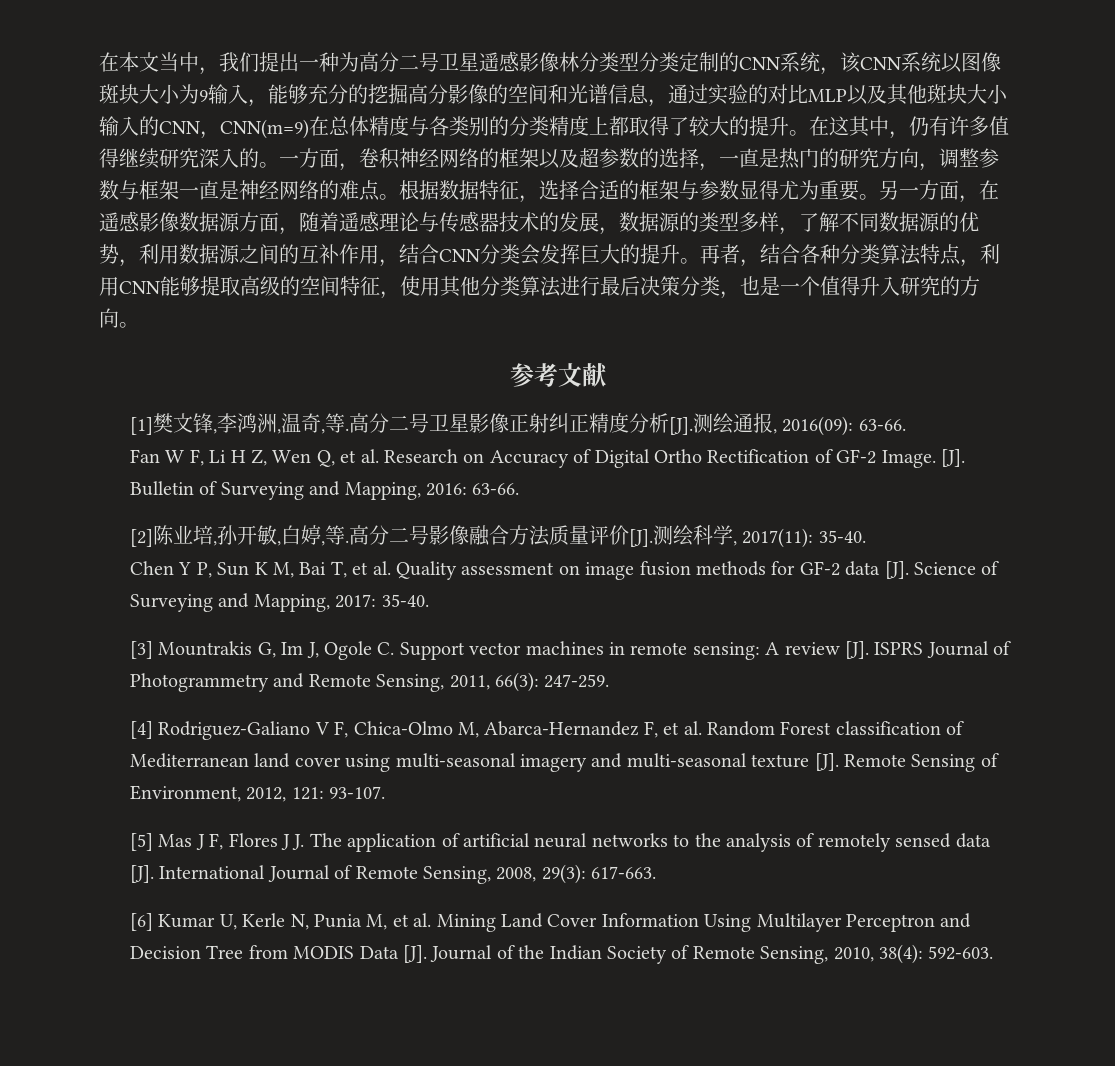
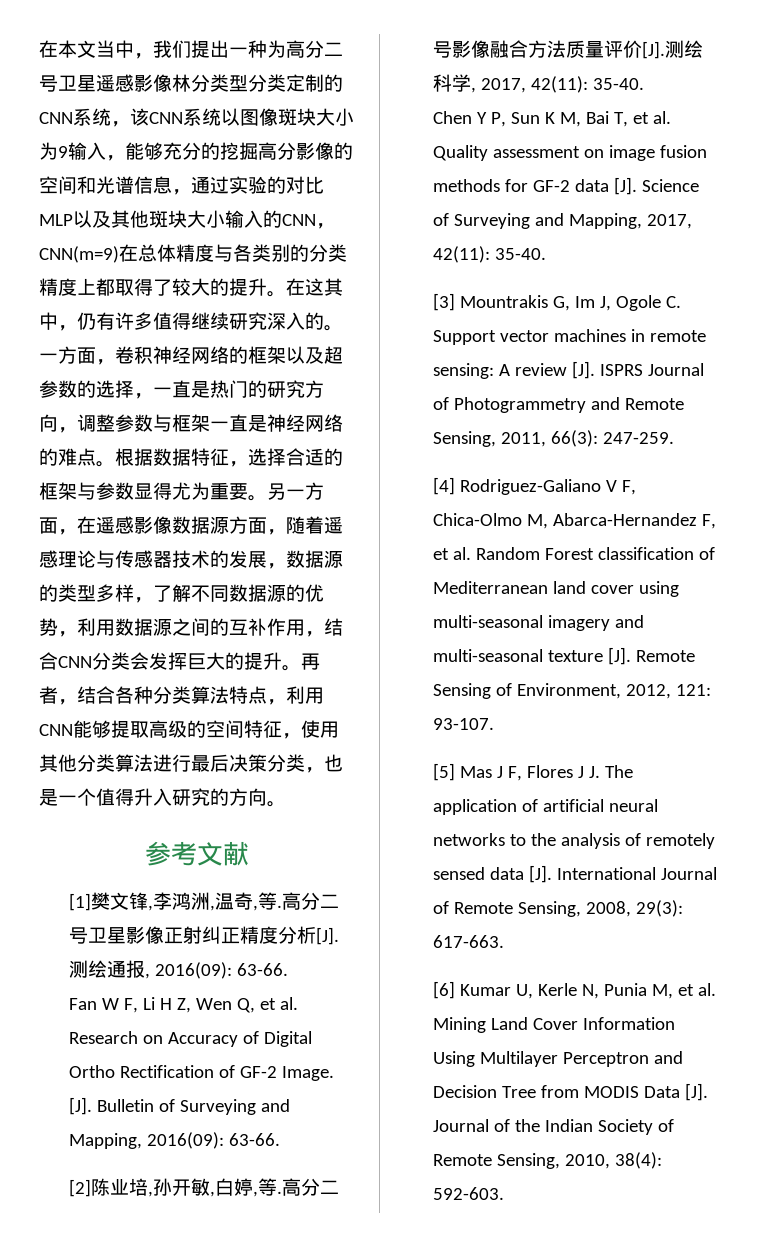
- [J]. Bulletin of Surveying and Mapping, 2016: 63-66.
+ [J]. Bulletin of Surveying and Mapping, 2016(09): 63-66.
- 高分二号影像融合方法质量评价[J].测绘科学, 2017(11): 35-40.
+ 高分二号影像融合方法质量评价[J].测绘科学, 2017, 42(11): 35-40.
- Chen Y P, Sun K M, Bai T, et al. Quality assessment on image fusion methods for GF-2 data [J]. Science of Surveying and Mapping, 2017: 35-40.
+ Chen Y P, Sun K M, Bai T, et al. Quality assessment on image fusion methods for GF-2 data [J]. Science of Surveying and Mapping, 2017, 42(11): 35-40.

